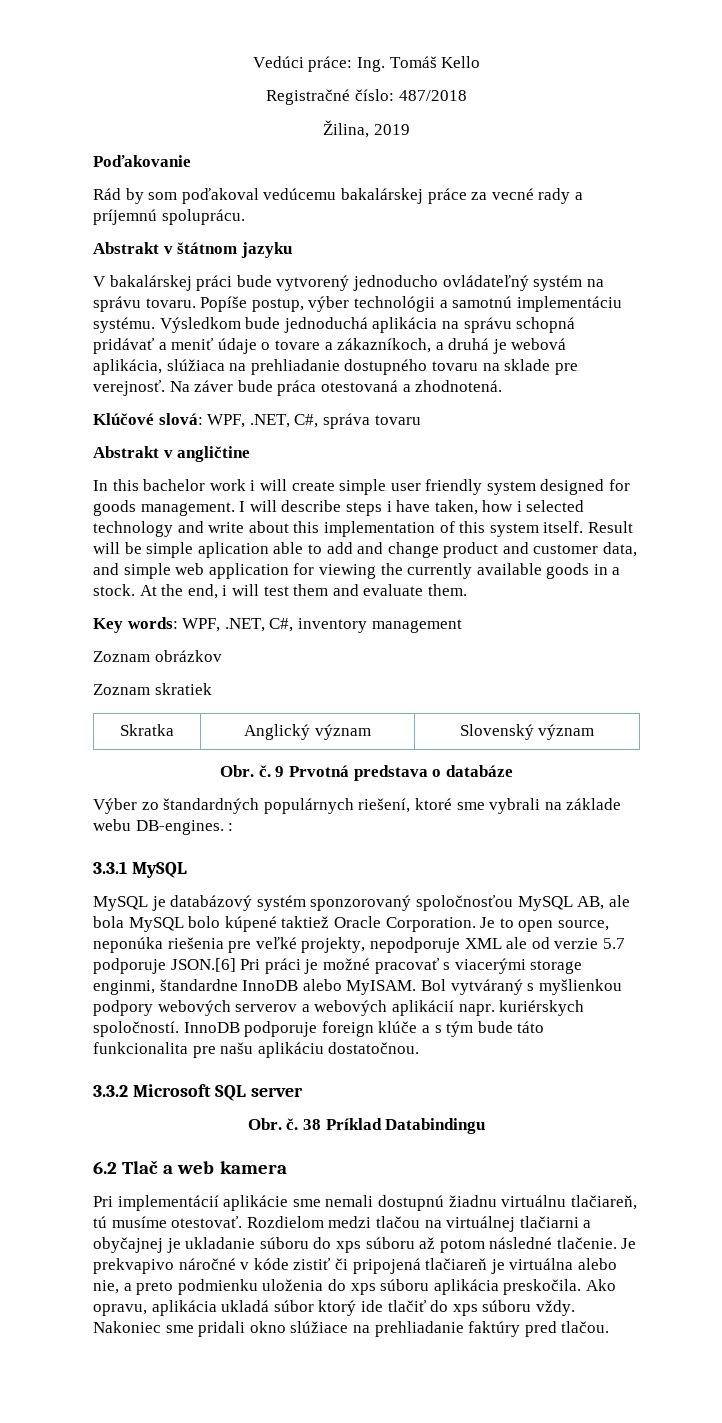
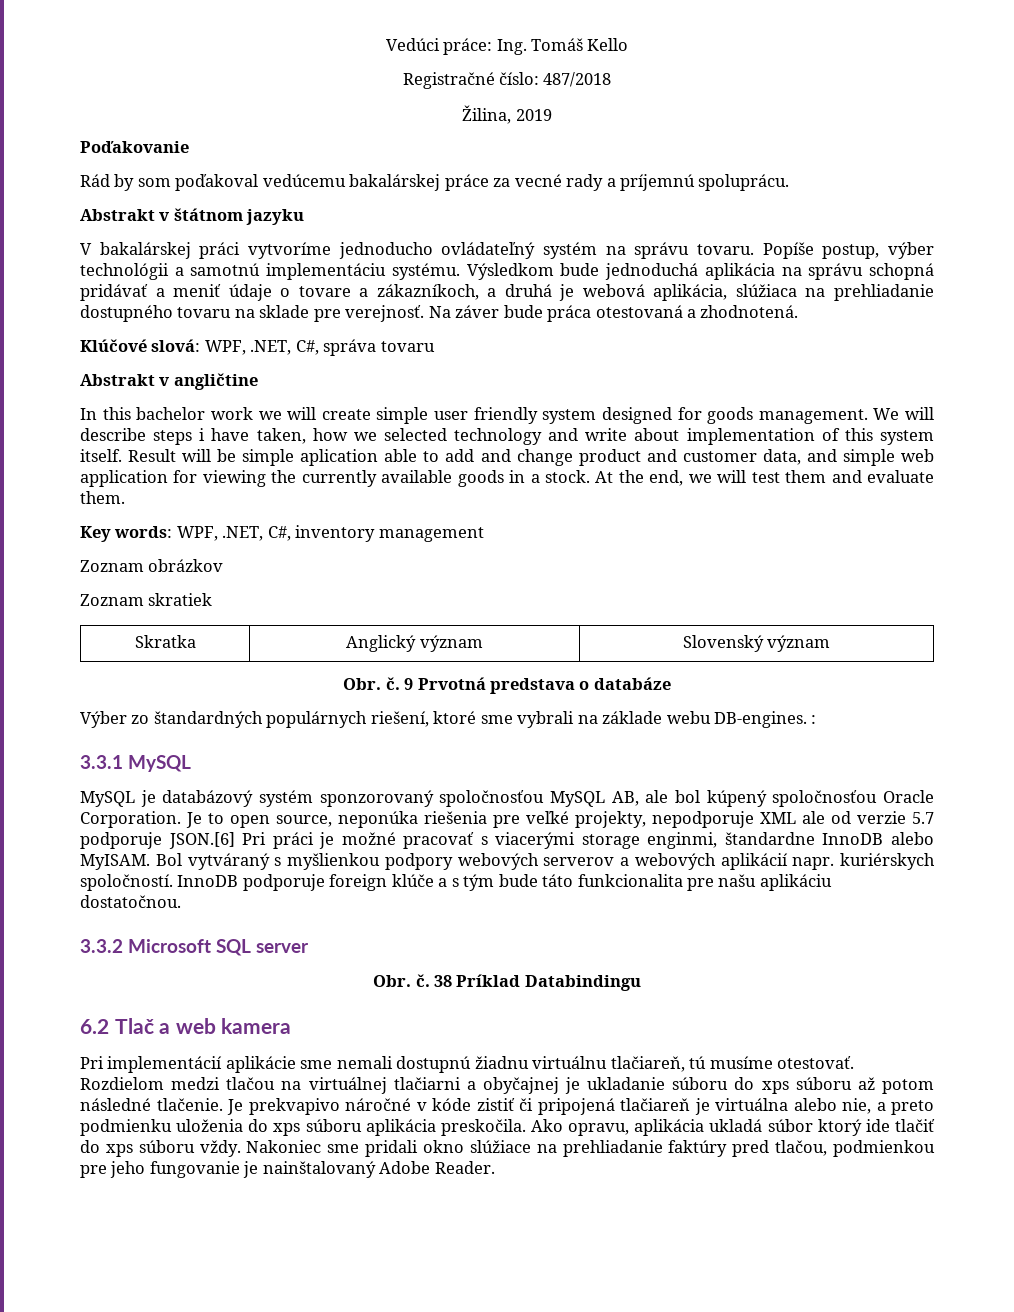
- V bakalárskej práci bude vytvorený jednoducho ovládateľný systém na správu tovaru.
+ V bakalárskej práci vytvoríme jednoducho ovládateľný systém na správu tovaru.
- In this bachelor work i will create simple user friendly system designed for goods management.
+ In this bachelor work we will create simple user friendly system designed for goods management.
- I will describe steps i have taken, how i selected technology and write about this implementation of this system itself.
+ We will describe steps i have taken, how we selected technology and write about implementation of this system itself.
- At the end, i will test them and evaluate them.
+ At the end, we will test them and evaluate them.
- MySQL je databázový systém sponzorovaný spoločnosťou MySQL AB, ale bola MySQL bolo kúpené taktiež Oracle Corporation.
+ MySQL je databázový systém sponzorovaný spoločnosťou MySQL AB, ale bol kúpený spoločnosťou Oracle Corporation.
- Nakoniec sme pridali okno slúžiace na prehliadanie faktúry pred tlačou.
+ Nakoniec sme pridali okno slúžiace na prehliadanie faktúry pred tlačou, podmienkou pre jeho fungovanie je nainštalovaný Adobe Reader.

